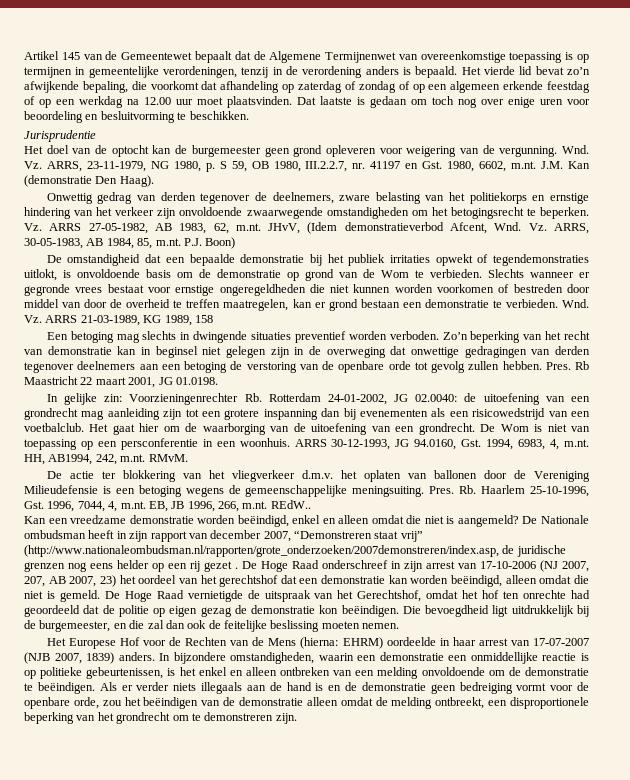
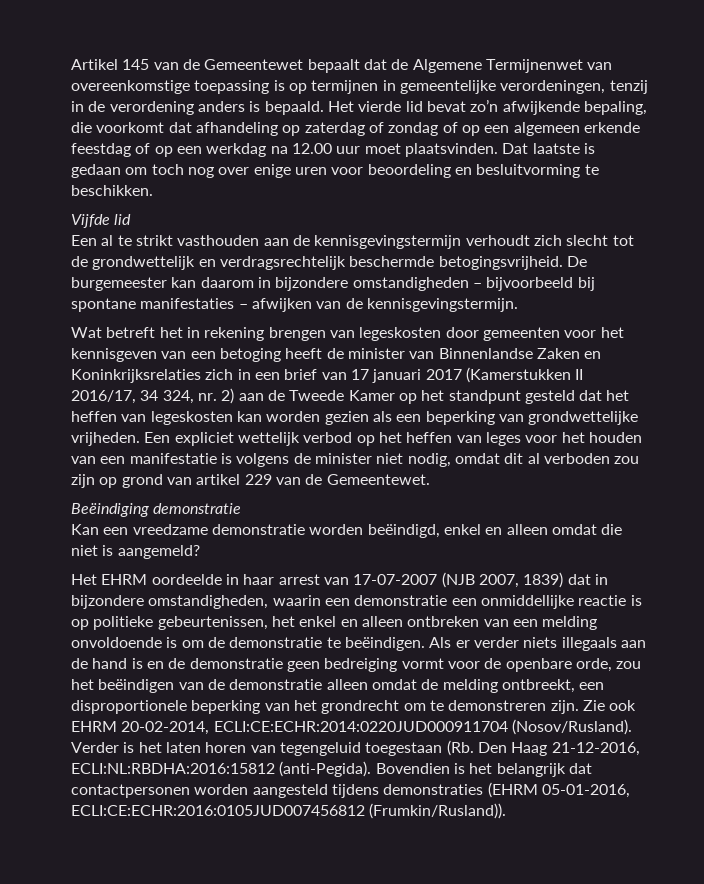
- Jurisprudentie
- Het doel van de optocht kan de burgemeester geen grond opleveren voor weigering van de vergunning. Wnd. Vz. ARRS, 23-11-1979, NG 1980, p. S 59, OB 1980, III.2.2.7, nr. 41197 en Gst. 1980, 6602, m.nt. J.M. Kan (demonstratie Den Haag).
- Onwettig gedrag van derden tegenover de deelnemers, zware belasting van het politiekorps en ernstige hindering van het verkeer zijn onvoldoende zwaarwegende omstandigheden om het betogingsrecht te beperken. Vz. ARRS 27-05-1982, AB 1983, 62, m.nt. JHvV, (Idem demonstratieverbod Afcent, Wnd. Vz. ARRS, 30-05-1983, AB 1984, 85, m.nt. P.J. Boon)
- De omstandigheid dat een bepaalde demonstratie bij het publiek irritaties opwekt of tegendemonstraties uitlokt, is onvoldoende basis om de demonstratie op grond van de Wom te verbieden. Slechts wanneer er gegronde vrees bestaat voor ernstige ongeregeldheden die niet kunnen worden voorkomen of bestreden door middel van door de overheid te treffen maatregelen, kan er grond bestaan een demonstratie te verbieden. Wnd. Vz. ARRS 21-03-1989, KG 1989, 158
- Een betoging mag slechts in dwingende situaties preventief worden verboden. Zo’n beperking van het recht van demonstratie kan in beginsel niet gelegen zijn in de overweging dat onwettige gedragingen van derden tegenover deelnemers aan een betoging de verstoring van de openbare orde tot gevolg zullen hebben. Pres. Rb Maastricht 22 maart 2001, JG 01.0198.
- In gelijke zin: Voorzieningenrechter Rb. Rotterdam 24-01-2002, JG 02.0040: de uitoefening van een grondrecht mag aanleiding zijn tot een grotere inspanning dan bij evenementen als een risicowedstrijd van een voetbalclub. Het gaat hier om de waarborging van de uitoefening van een grondrecht. De Wom is niet van toepassing op een persconferentie in een woonhuis. ARRS 30-12-1993, JG 94.0160, Gst. 1994, 6983, 4, m.nt. HH, AB1994, 242, m.nt. RMvM.
- De actie ter blokkering van het vliegverkeer d.m.v. het oplaten van ballonen door de Vereniging Milieudefensie is een betoging wegens de gemeenschappelijke meningsuiting. Pres. Rb. Haarlem 25-10-1996, Gst. 1996, 7044, 4, m.nt. EB, JB 1996, 266, m.nt. REdW..
+ Vijfde lid
+ Een al te strikt vasthouden aan de kennisgevingstermijn verhoudt zich slecht tot de grondwettelijk en verdragsrechtelijk beschermde betogingsvrijheid. De burgemeester kan daarom in bijzondere omstandigheden – bijvoorbeeld bij spontane manifestaties – afwijken van de kennisgevingstermijn.
+ Wat betreft het in rekening brengen van legeskosten door gemeenten voor het kennisgeven van een betoging heeft de minister van Binnenlandse Zaken en Koninkrijksrelaties zich in een brief van 17 januari 2017 (Kamerstukken II 2016/17, 34 324, nr. 2) aan de Tweede Kamer op het standpunt gesteld dat het heffen van legeskosten kan worden gezien als een beperking van grondwettelijke vrijheden. Een expliciet wettelijk verbod op het heffen van leges voor het houden van een manifestatie is volgens de minister niet nodig, omdat dit al verboden zou zijn op grond van artikel 229 van de Gemeentewet.
+ Beëindiging demonstratie
- Kan een vreedzame demonstratie worden beëindigd, enkel en alleen omdat die niet is aangemeld? De Nationale ombudsman heeft in zijn rapport van december 2007, “Demonstreren staat vrij” (http://www.nationaleombudsman.nl/rapporten/grote_onderzoeken/2007demonstreren/index.asp, de juridische grenzen nog eens helder op een rij gezet . De Hoge Raad onderschreef in zijn arrest van 17-10-2006 (NJ 2007, 207, AB 2007, 23) het oordeel van het gerechtshof dat een demonstratie kan worden beëindigd, alleen omdat die niet is gemeld. De Hoge Raad vernietigde de uitspraak van het Gerechtshof, omdat het hof ten onrechte had geoordeeld dat de politie op eigen gezag de demonstratie kon beëindigen. Die bevoegdheid ligt uitdrukkelijk bij de burgemeester, en die zal dan ook de feitelijke beslissing moeten nemen.
- Het Europese Hof voor de Rechten van de Mens (hierna: EHRM) oordeelde in haar arrest van 17-07-2007 (NJB 2007, 1839) anders. In bijzondere omstandigheden, waarin een demonstratie een onmiddellijke reactie is op politieke gebeurtenissen, is het enkel en alleen ontbreken van een melding onvoldoende om de demonstratie te beëindigen.
+ Kan een vreedzame demonstratie worden beëindigd, enkel en alleen omdat die niet is aangemeld?
+ Het EHRM oordeelde in haar arrest van 17-07-2007 (NJB 2007, 1839) dat in bijzondere omstandigheden, waarin een demonstratie een onmiddellijke reactie is op politieke gebeurtenissen, het enkel en alleen ontbreken van een melding onvoldoende is om de demonstratie te beëindigen.
+ Zie ook EHRM 20-02-2014, ECLI:CE:ECHR:2014:0220JUD000911704 (Nosov/Rusland). Verder is het laten horen van tegengeluid toegestaan (Rb. Den Haag 21-12-2016, ECLI:NL:RBDHA:2016:15812 (anti-Pegida). Bovendien is het belangrijk dat contactpersonen worden aangesteld tijdens demonstraties (EHRM 05-01-2016, ECLI:CE:ECHR:2016:0105JUD007456812 (Frumkin/Rusland)).

